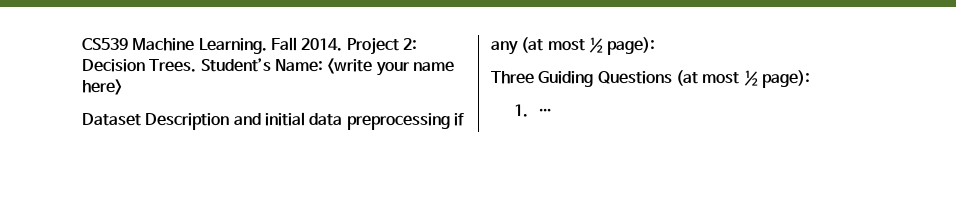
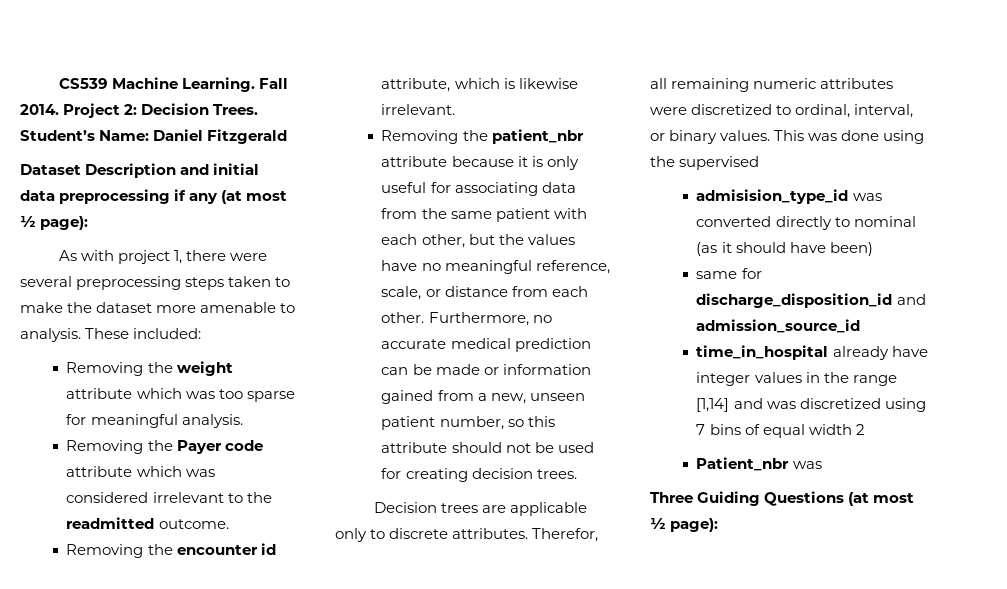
- Student’s Name: <write your name here>
+ Student’s Name: Daniel Fitzgerald
+ As with project 1, there were several preprocessing steps taken to make the dataset more amenable to analysis. These included:
+ Removing the weight attribute which was too sparse for meaningful analysis.
+ Removing the Payer code attribute which was considered irrelevant to the readmitted outcome.
+ Removing the encounter id attribute, which is likewise irrelevant.
+ Removing the patient_nbr attribute because it is only useful for associating data from the same patient with each other, but the values have no meaningful reference, scale, or distance from each other. Furthermore, no accurate medical prediction can be made or information gained from a new, unseen patient number, so this attribute should not be used for creating decision trees.
+ Decision trees are applicable only to discrete attributes. Therefor, all remaining numeric attributes were discretized to ordinal, interval, or binary values. This was done using the supervised
+ admisision_type_id was converted directly to nominal (as it should have been)
+ same for discharge_disposition_id and admission_source_id
+ time_in_hospital already have integer values in the range [1,14] and was discretized using 7 bins of equal width 2
+ Patient_nbr was
- 1. …

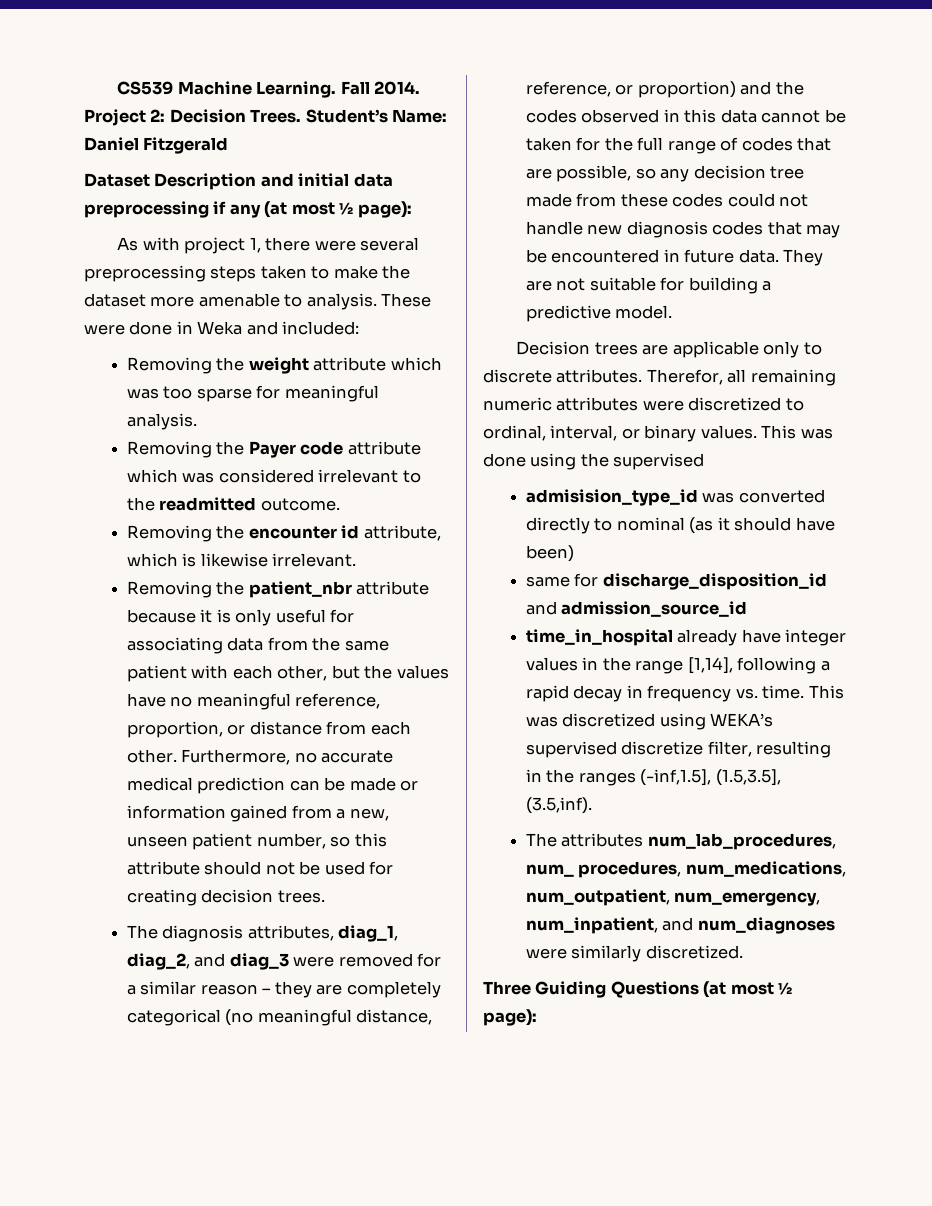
- These included:
+ These were done in Weka and included:
- Removing the patient_nbr attribute because it is only useful for associating data from the same patient with each other, but the values have no meaningful reference, scale, or distance from each other.
+ Removing the patient_nbr attribute because it is only useful for associating data from the same patient with each other, but the values have no meaningful reference, proportion, or distance from each other.
+ The diagnosis attributes, diag_1, diag_2, and diag_3 were removed for a similar reason – they are completely categorical (no meaningful distance, reference, or proportion) and the codes observed in this data cannot be taken for the full range of codes that are possible, so any decision tree made from these codes could not handle new diagnosis codes that may be encountered in future data. They are not suitable for building a predictive model.
- time_in_hospital already have integer values in the range [1,14] and was discretized using 7 bins of equal width 2
- Patient_nbr was
+ time_in_hospital already have integer values in the range [1,14], following a rapid decay in frequency vs. time. This was discretized using WEKA’s supervised discretize filter, resulting in the ranges (-inf,1.5], (1.5,3.5], (3.5,inf).
+ The attributes num_lab_procedures, num_ procedures, num_medications, num_outpatient, num_emergency, num_inpatient, and num_diagnoses were similarly discretized.

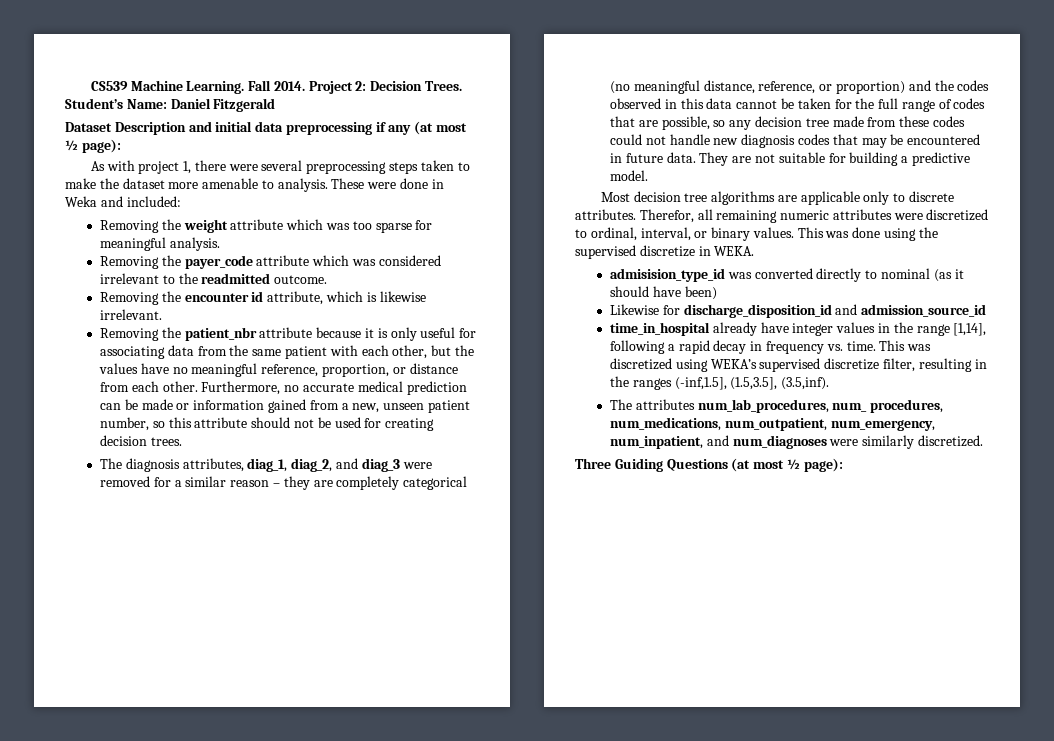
- Removing the Payer code attribute which was considered irrelevant to the readmitted outcome.
+ Removing the payer_code attribute which was considered irrelevant to the readmitted outcome.
- Decision trees are applicable only to discrete attributes.
+ Most decision tree algorithms are applicable only to discrete attributes.
- This was done using the supervised
+ This was done using the supervised discretize in WEKA.
- same for discharge_disposition_id and admission_source_id
+ Likewise for discharge_disposition_id and admission_source_id

